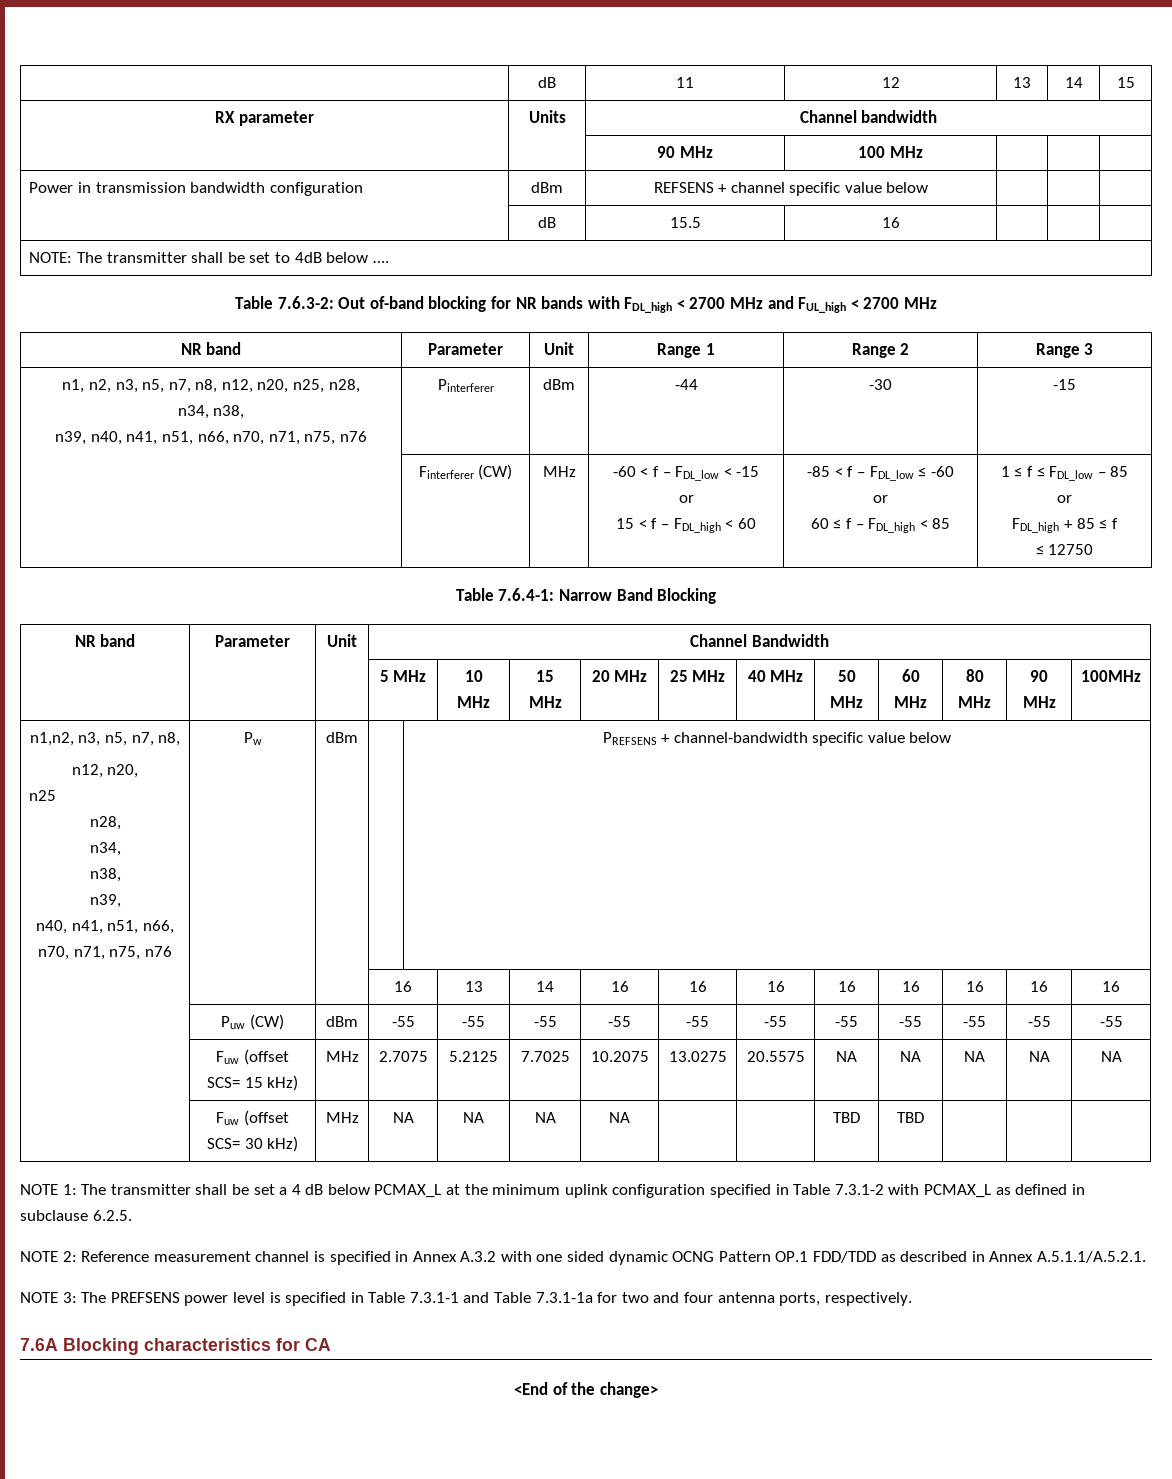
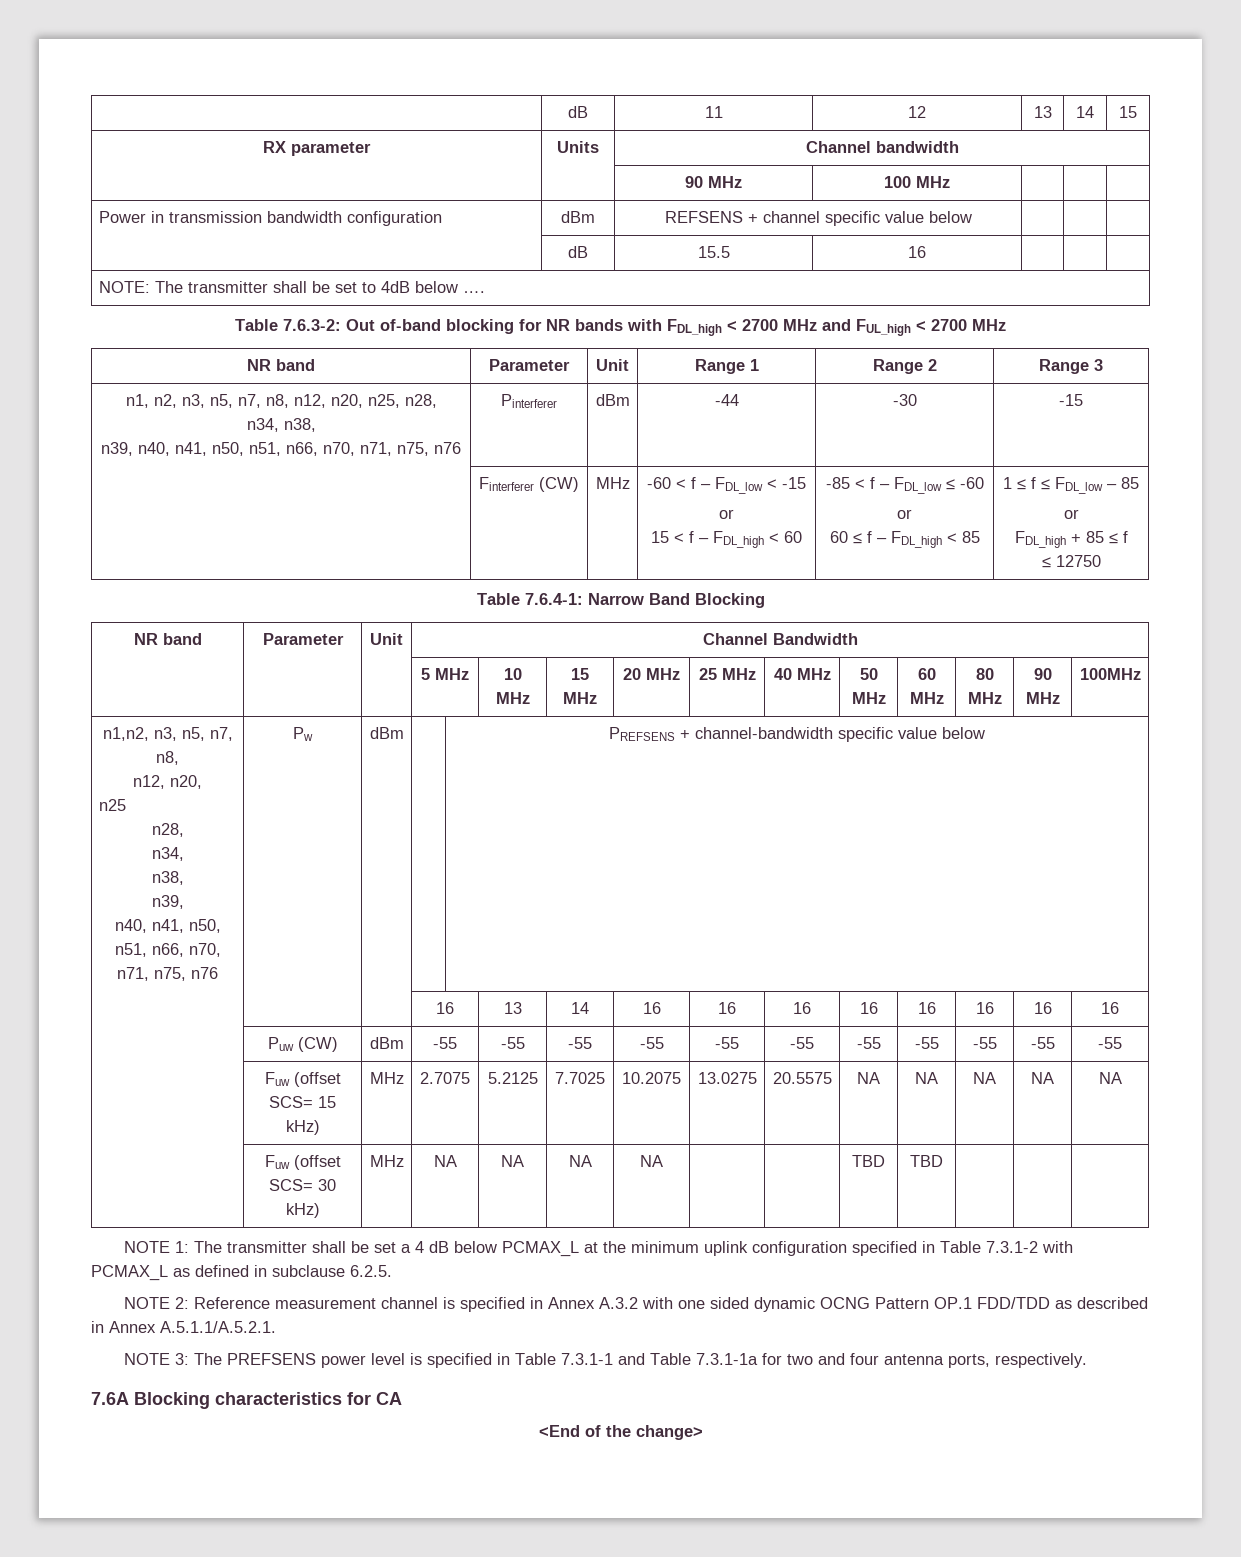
  n1, n2, n3, n5, n7, n8, n12, n20, n25, n28,
  n34, n38,
- n39, n40, n41, n51, n66, n70, n71, n75, n76 | Pinterferer | dBm | -44 | -30 | -15
+ n39, n40, n41, n50, n51, n66, n70, n71, n75, n76 | Pinterferer | dBm | -44 | -30 | -15
  n1,n2, n3, n5, n7, n8,
  n12, n20,
  n25
  n28,
  n34,
  n38,
  n39,
- n40, n41, n51, n66, n70, n71, n75, n76 | Pw | dBm | | PREFSENS + channel-bandwidth specific value below
+ n40, n41, n50, n51, n66, n70, n71, n75, n76 | Pw | dBm | | PREFSENS + channel-bandwidth specific value below

